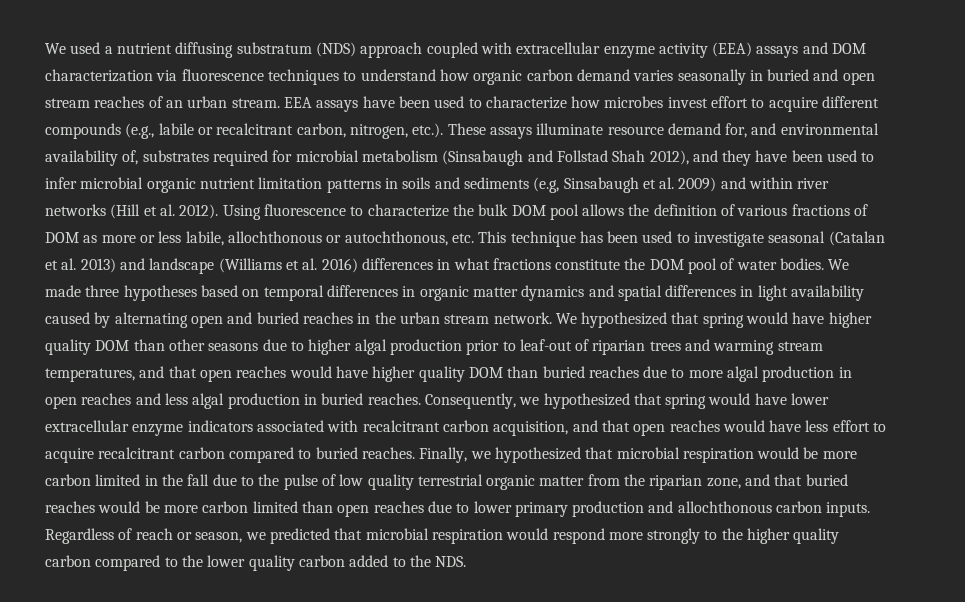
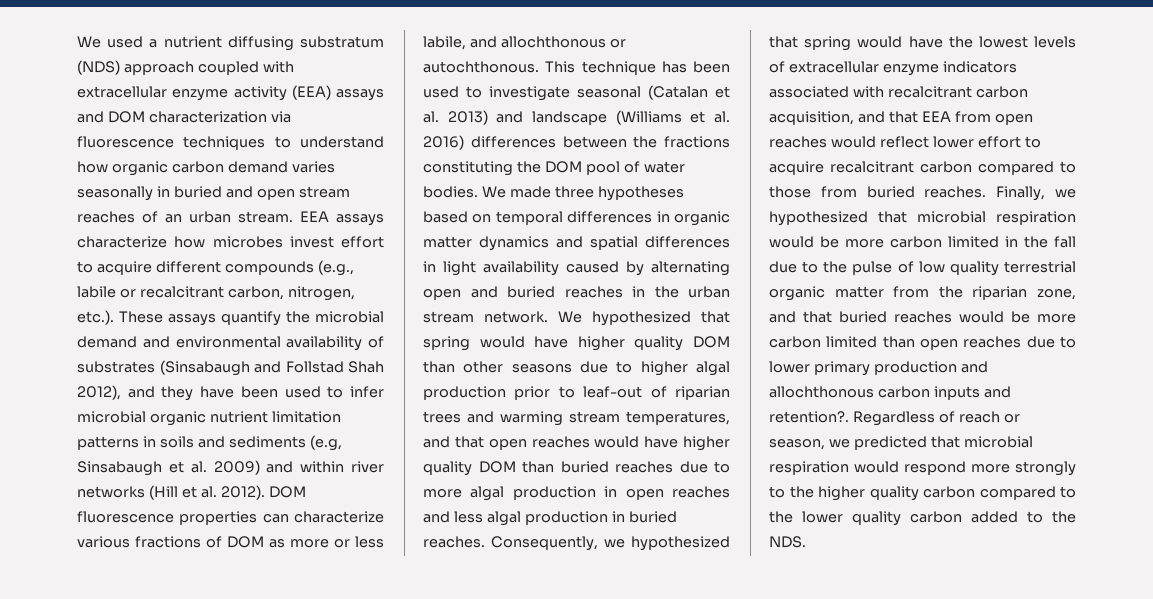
- EEA assays have been used to characterize how microbes invest effort to acquire different compounds (e.g., labile or recalcitrant carbon, nitrogen, etc.). These assays illuminate resource demand for, and environmental availability of, substrates required for microbial metabolism (Sinsabaugh and Follstad Shah 2012), and they have been used to infer microbial organic nutrient limitation patterns in soils and sediments (e.g, Sinsabaugh et al. 2009) and within river networks (Hill et al. 2012).
+ EEA assays characterize how microbes invest effort to acquire different compounds (e.g., labile or recalcitrant carbon, nitrogen, etc.). These assays quantify the microbial demand and environmental availability of substrates (Sinsabaugh and Follstad Shah 2012), and they have been used to infer microbial organic nutrient limitation patterns in soils and sediments (e.g, Sinsabaugh et al. 2009) and within river networks (Hill et al. 2012).
- Using fluorescence to characterize the bulk DOM pool allows the definition of various fractions of DOM as more or less labile, allochthonous or autochthonous, etc. This technique has been used to investigate seasonal (Catalan et al. 2013) and landscape (Williams et al. 2016) differences in what fractions constitute the DOM pool of water bodies.
+ DOM fluorescence properties can characterize various fractions of DOM as more or less labile, and allochthonous or autochthonous. This technique has been used to investigate seasonal (Catalan et al. 2013) and landscape (Williams et al. 2016) differences between the fractions constituting the DOM pool of water bodies.
- Consequently, we hypothesized that spring would have lower extracellular enzyme indicators associated with recalcitrant carbon acquisition, and that open reaches would have less effort to acquire recalcitrant carbon compared to buried reaches.
+ Consequently, we hypothesized that spring would have the lowest levels of extracellular enzyme indicators associated with recalcitrant carbon acquisition, and that EEA from open reaches would reflect lower effort to acquire recalcitrant carbon compared to those from buried reaches.
- Finally, we hypothesized that microbial respiration would be more carbon limited in the fall due to the pulse of low quality terrestrial organic matter from the riparian zone, and that buried reaches would be more carbon limited than open reaches due to lower primary production and allochthonous carbon inputs.
+ Finally, we hypothesized that microbial respiration would be more carbon limited in the fall due to the pulse of low quality terrestrial organic matter from the riparian zone, and that buried reaches would be more carbon limited than open reaches due to lower primary production and allochthonous carbon inputs and retention?.

